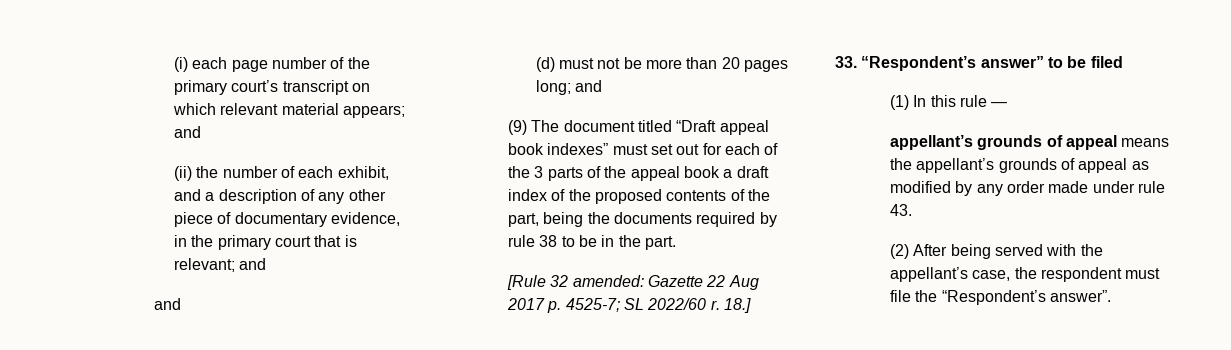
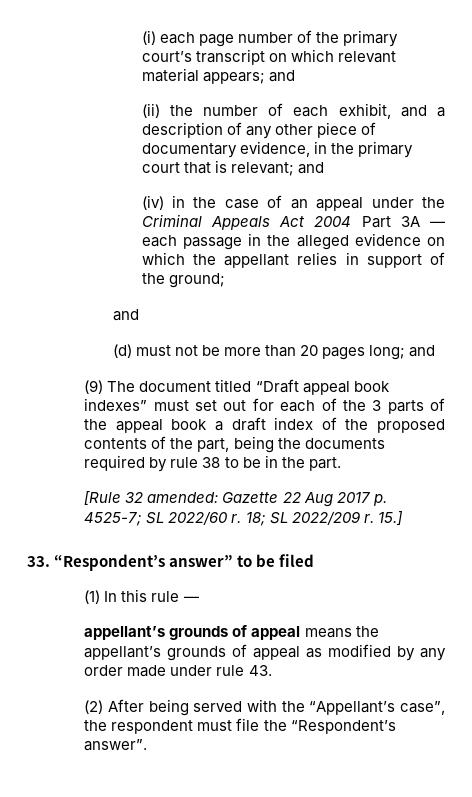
+ (iv) in the case of an appeal under the Criminal Appeals Act 2004 Part 3A — each passage in the alleged evidence on which the appellant relies in support of the ground;
- 18.]
+ 18; SL 2022/209 r. 15.]
- (2) After being served with the appellant’s case, the respondent must file the “Respondent’s answer”.
+ (2) After being served with the “Appellant’s case”, the respondent must file the “Respondent’s answer”.

